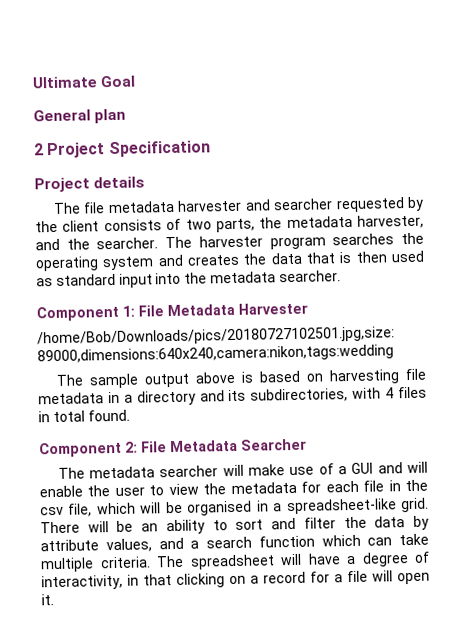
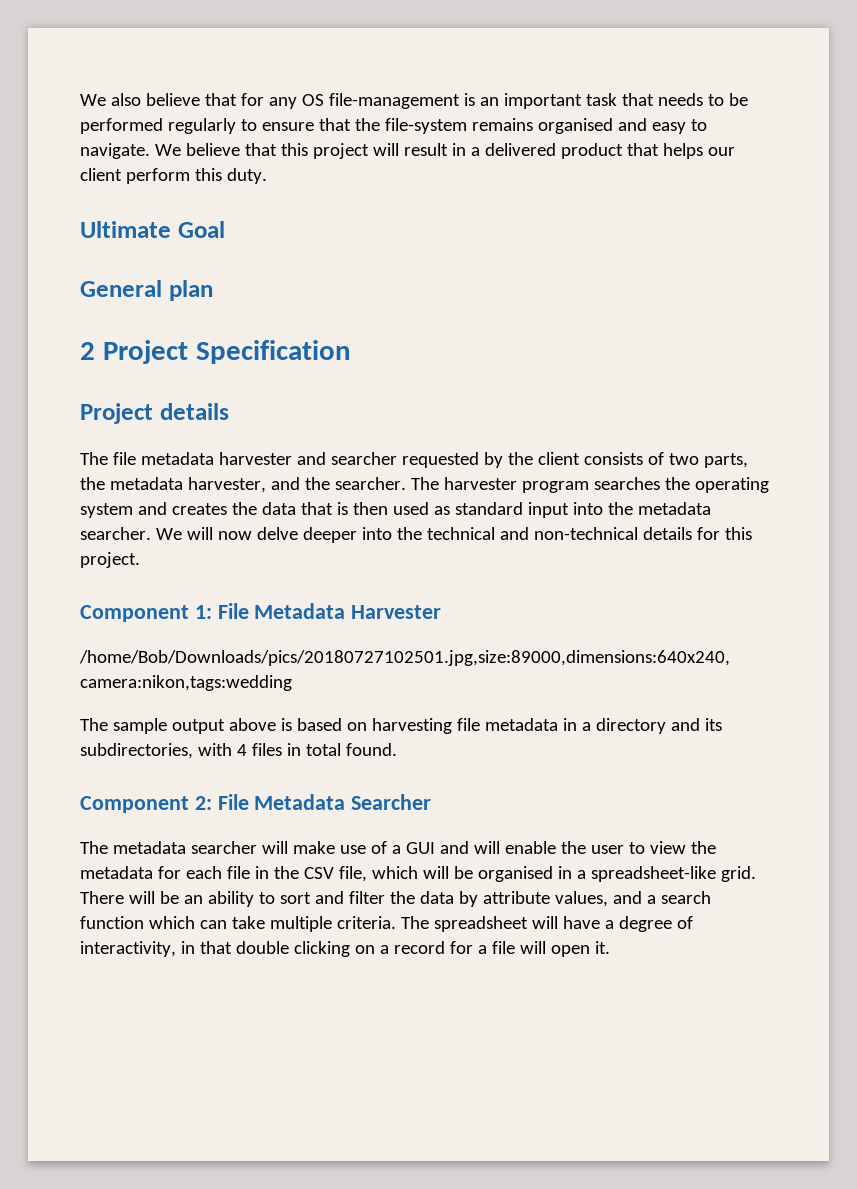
+ We also believe that for any OS file-management is an important task that needs to be performed regularly to ensure that the file-system remains organised and easy to navigate. We believe that this project will result in a delivered product that helps our client perform this duty.
+ We will now delve deeper into the technical and non-technical details for this project.
- The metadata searcher will make use of a GUI and will enable the user to view the metadata for each file in the csv file, which will be organised in a spreadsheet-like grid.
+ The metadata searcher will make use of a GUI and will enable the user to view the metadata for each file in the CSV file, which will be organised in a spreadsheet-like grid.
- The spreadsheet will have a degree of interactivity, in that clicking on a record for a file will open it.
+ The spreadsheet will have a degree of interactivity, in that double clicking on a record for a file will open it.

